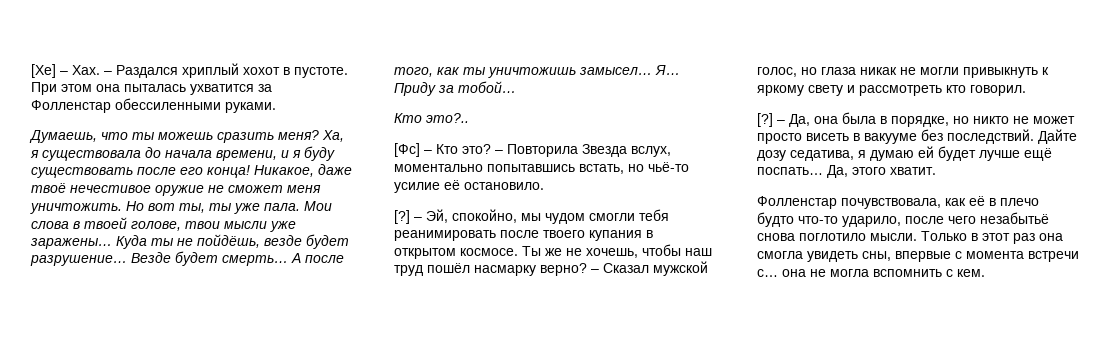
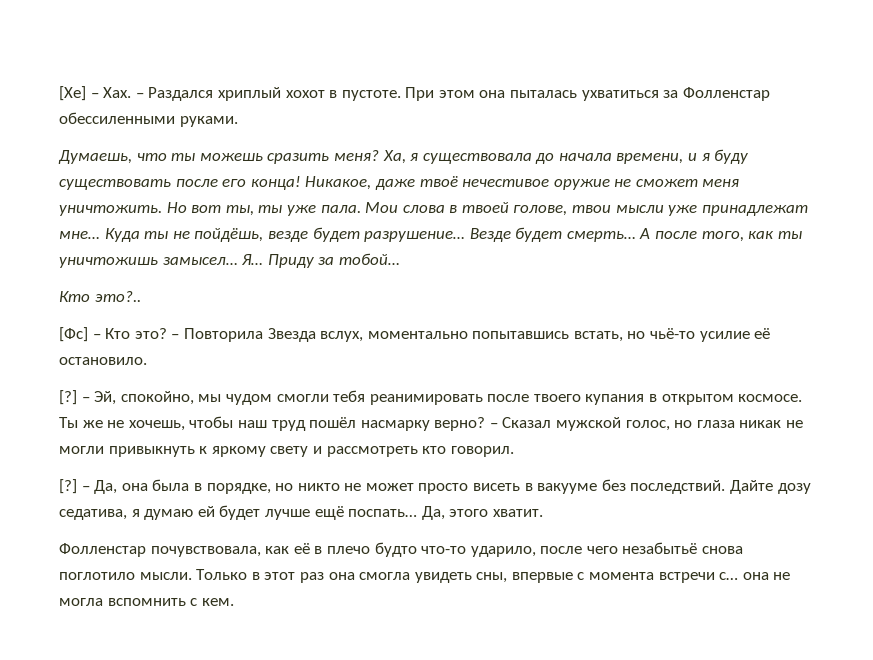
- При этом она пыталась ухватится за Фолленстар обессиленными руками.
+ При этом она пыталась ухватиться за Фолленстар обессиленными руками.
- Мои слова в твоей голове, твои мысли уже заражены…
+ Мои слова в твоей голове, твои мысли уже принадлежат мне…

